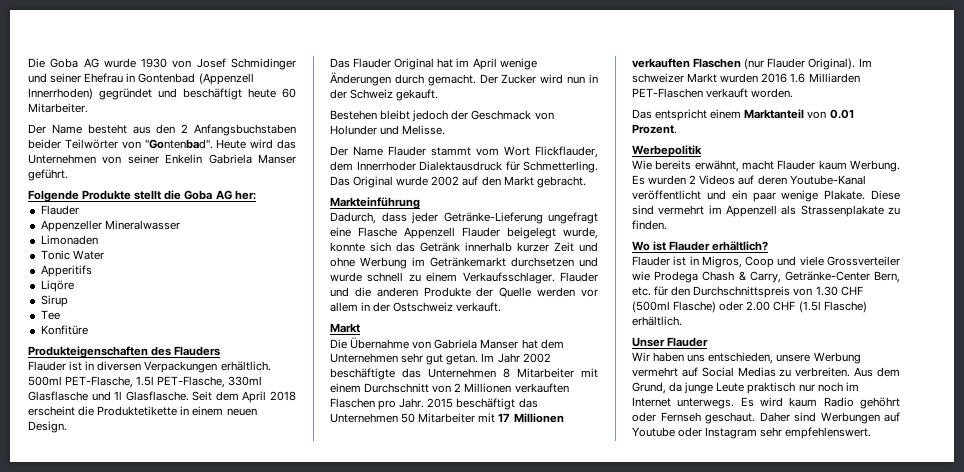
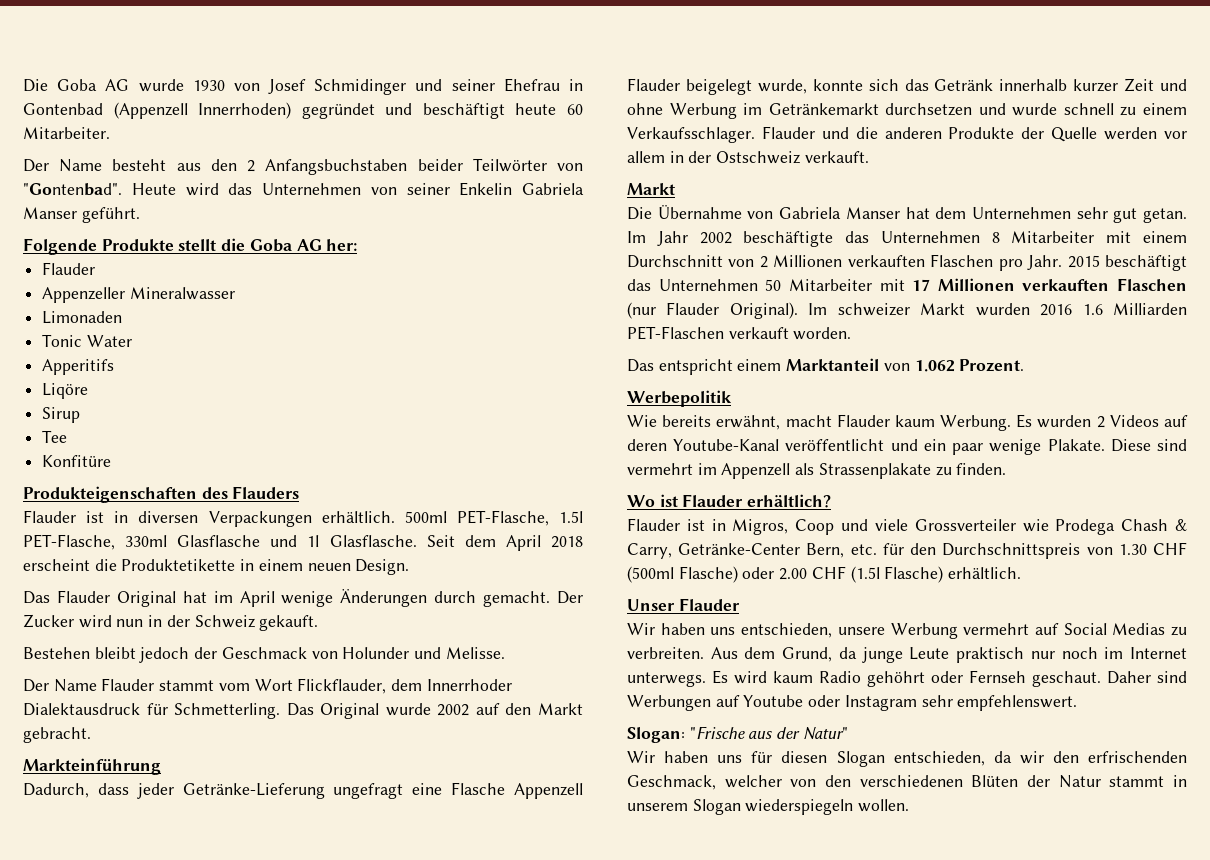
- Das entspricht einem Marktanteil von 0.01 Prozent.
+ Das entspricht einem Marktanteil von 1.062 Prozent.
+ Slogan: "Frische aus der Natur"
+ Wir haben uns für diesen Slogan entschieden, da wir den erfrischenden Geschmack, welcher von den verschiedenen Blüten der Natur stammt in unserem Slogan wiederspiegeln wollen.

